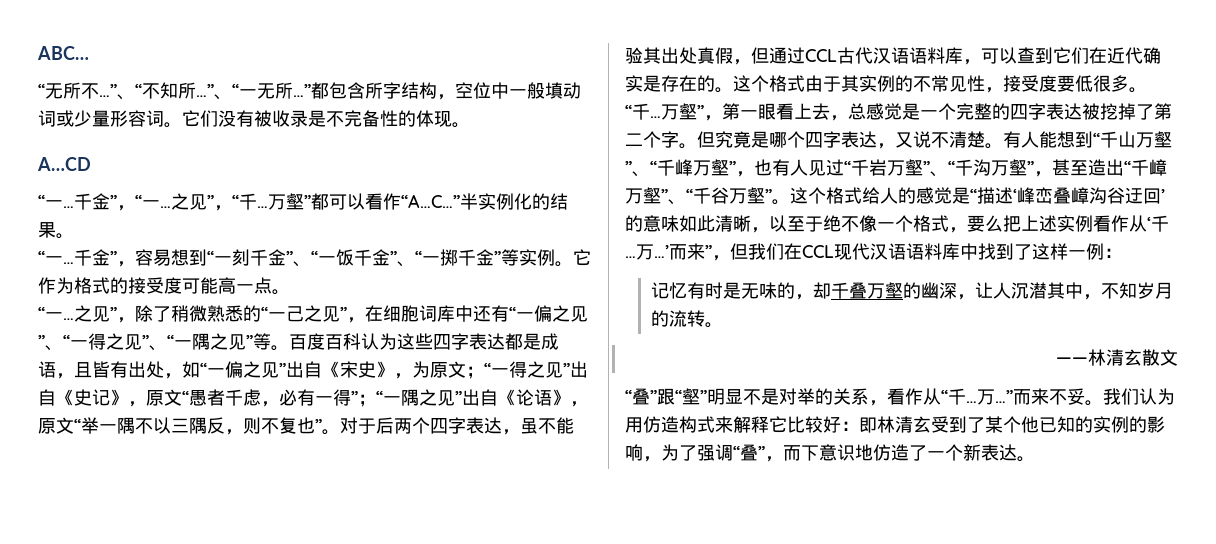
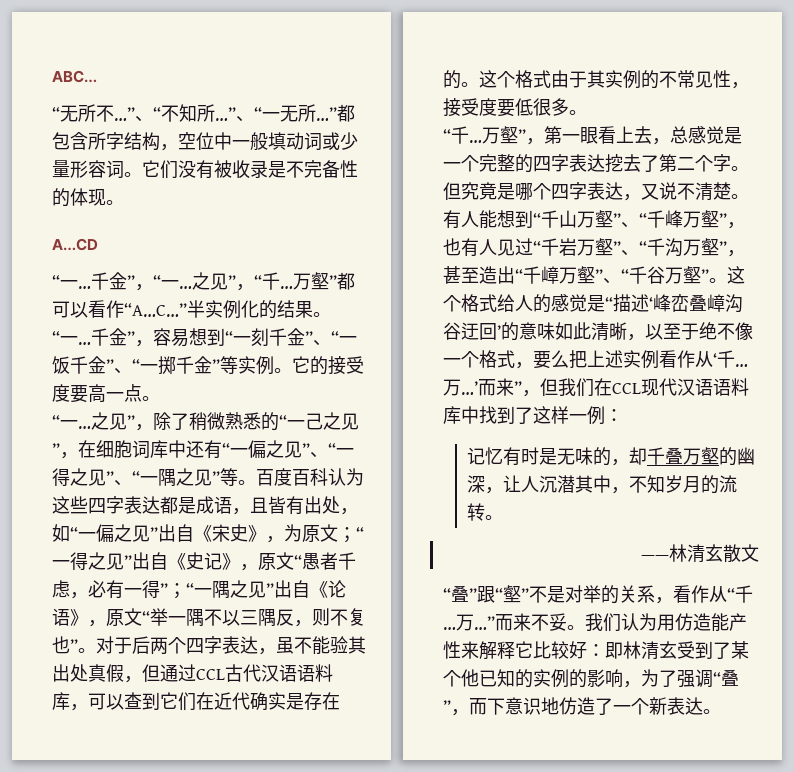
- 它作为格式的接受度可能高一点。
+ 它的接受度要高一点。
- 万壑”，第一眼看上去，总感觉是一个完整的四字表达被挖掉了第二个字。
+ 万壑”，第一眼看上去，总感觉是一个完整的四字表达挖去了第二个字。
- “叠”跟“壑”明显不是对举的关系，看作从“千…
+ “叠”跟“壑”不是对举的关系，看作从“千…
- 我们认为用仿造构式来解释它比较好：即林清玄受到了某个他已知的实例的影响，为了强调“叠”，而下意识地仿造了一个新表达。
+ 我们认为用仿造能产性来解释它比较好：即林清玄受到了某个他已知的实例的影响，为了强调“叠”，而下意识地仿造了一个新表达。

